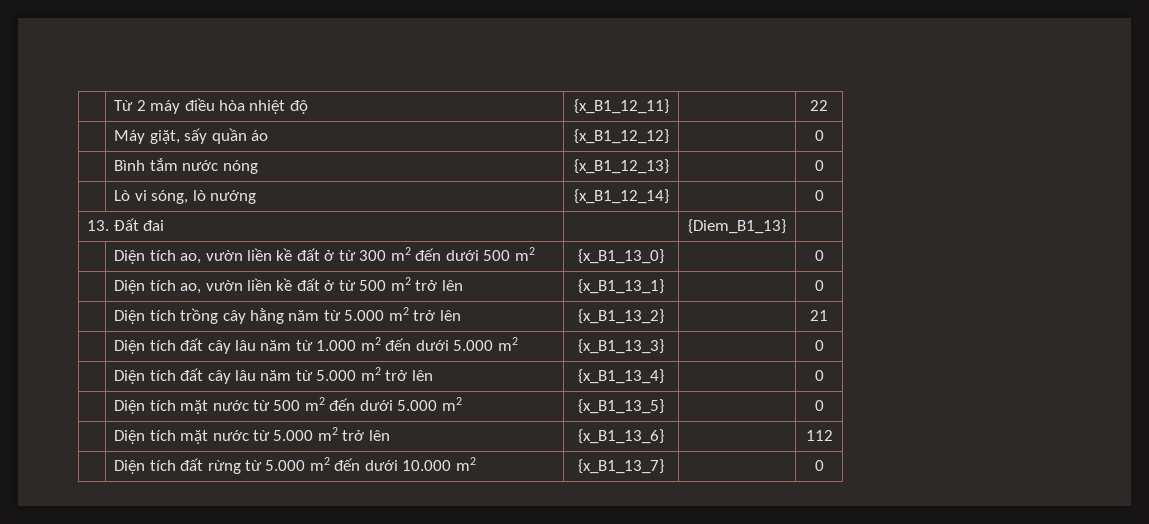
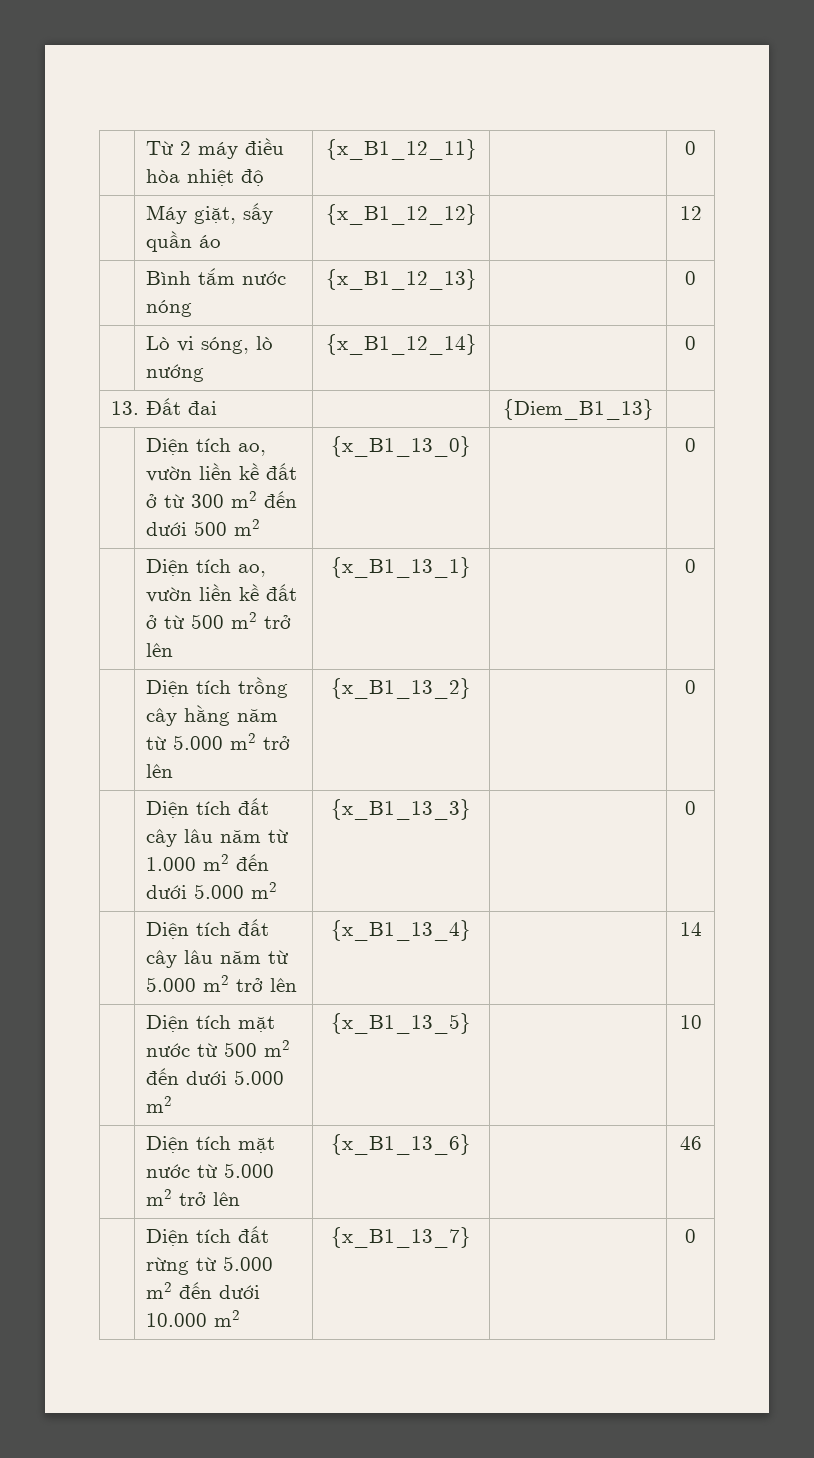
- | Từ 2 máy điều hòa nhiệt độ | {x_B1_12_11} | | 22
+ | Từ 2 máy điều hòa nhiệt độ | {x_B1_12_11} | | 0
- | Máy giặt, sấy quần áo | {x_B1_12_12} | | 0
+ | Máy giặt, sấy quần áo | {x_B1_12_12} | | 12
- | Diện tích trồng cây hằng năm từ 5.000 m2 trở lên | {x_B1_13_2} | | 21
+ | Diện tích trồng cây hằng năm từ 5.000 m2 trở lên | {x_B1_13_2} | | 0
- | Diện tích đất cây lâu năm từ 5.000 m2 trở lên | {x_B1_13_4} | | 0
+ | Diện tích đất cây lâu năm từ 5.000 m2 trở lên | {x_B1_13_4} | | 14
- | Diện tích mặt nước từ 500 m2 đến dưới 5.000 m2 | {x_B1_13_5} | | 0
+ | Diện tích mặt nước từ 500 m2 đến dưới 5.000 m2 | {x_B1_13_5} | | 10
- | Diện tích mặt nước từ 5.000 m2 trở lên | {x_B1_13_6} | | 112
+ | Diện tích mặt nước từ 5.000 m2 trở lên | {x_B1_13_6} | | 46

